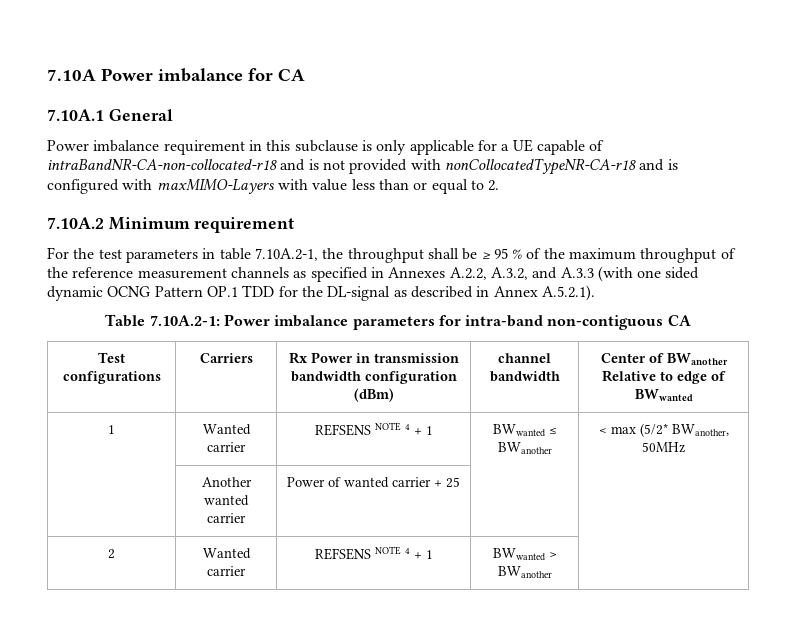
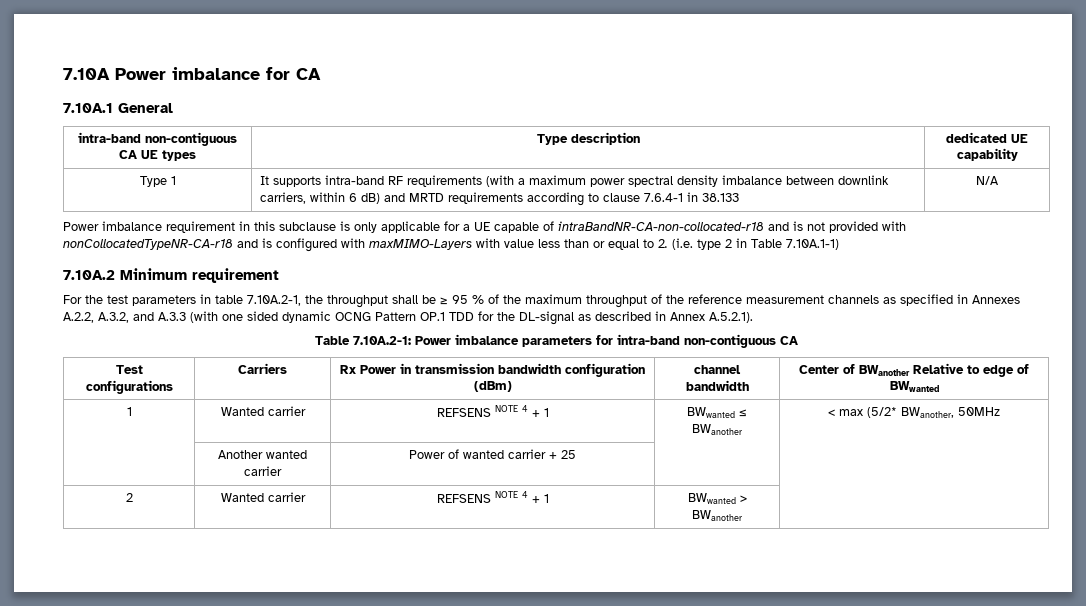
+ intra-band non-contiguous CA UE types | Type description | dedicated UE capability
+ Type 1 | It supports intra-band RF requirements (with a maximum power spectral density imbalance between downlink carriers, within 6 dB) and MRTD requirements according to clause 7.6.4-1 in 38.133 | N/A
- Power imbalance requirement in this subclause is only applicable for a UE capable of intraBandNR-CA-non-collocated-r18 and is not provided with nonCollocatedTypeNR-CA-r18 and is configured with maxMIMO-Layers with value less than or equal to 2.
+ Power imbalance requirement in this subclause is only applicable for a UE capable of intraBandNR-CA-non-collocated-r18 and is not provided with nonCollocatedTypeNR-CA-r18 and is configured with maxMIMO-Layers with value less than or equal to 2. (i.e. type 2 in Table 7.10A.1-1)

